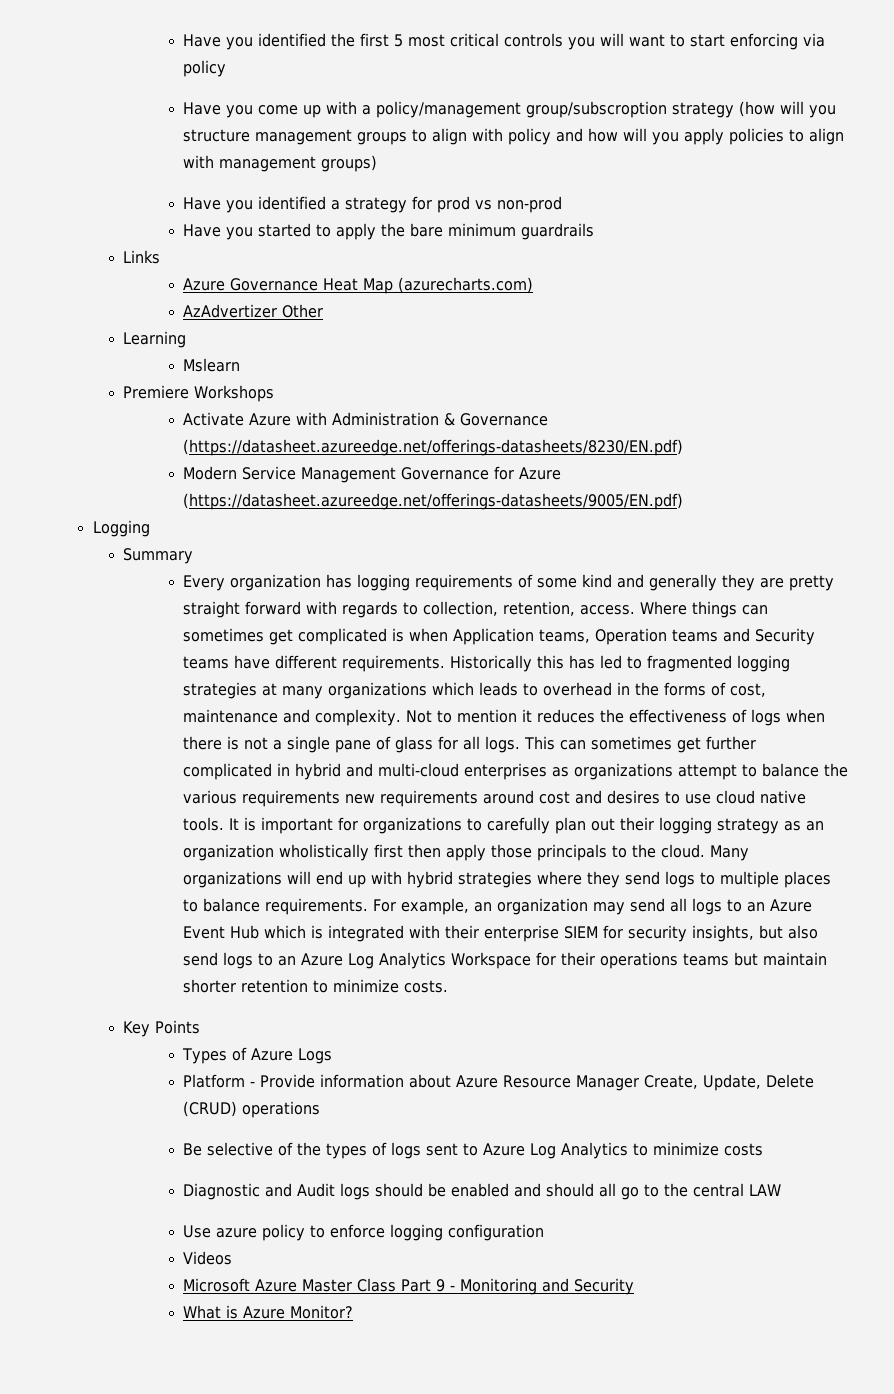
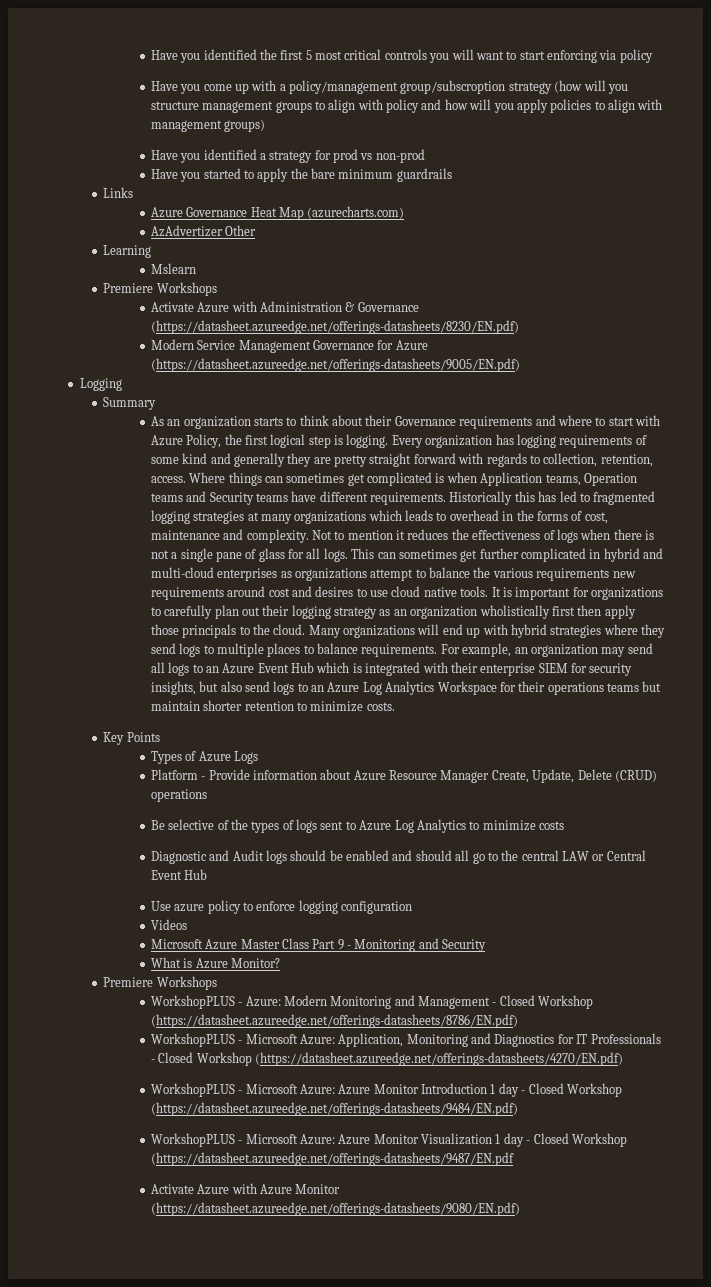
+ As an organization starts to think about their Governance requirements and where to start with Azure Policy, the first logical step is logging.
- Diagnostic and Audit logs should be enabled and should all go to the central LAW
+ Diagnostic and Audit logs should be enabled and should all go to the central LAW or Central Event Hub
  What is Azure Monitor?
+ Premiere Workshops
+ WorkshopPLUS - Azure: Modern Monitoring and Management - Closed Workshop (https://datasheet.azureedge.net/offerings-datasheets/8786/EN.pdf)
+ WorkshopPLUS - Microsoft Azure: Application, Monitoring and Diagnostics for IT Professionals - Closed Workshop (https://datasheet.azureedge.net/offerings-datasheets/4270/EN.pdf)
+ WorkshopPLUS - Microsoft Azure: Azure Monitor Introduction 1 day - Closed Workshop (https://datasheet.azureedge.net/offerings-datasheets/9484/EN.pdf)
+ WorkshopPLUS - Microsoft Azure: Azure Monitor Visualization 1 day - Closed Workshop (https://datasheet.azureedge.net/offerings-datasheets/9487/EN.pdf
+ Activate Azure with Azure Monitor (https://datasheet.azureedge.net/offerings-datasheets/9080/EN.pdf)

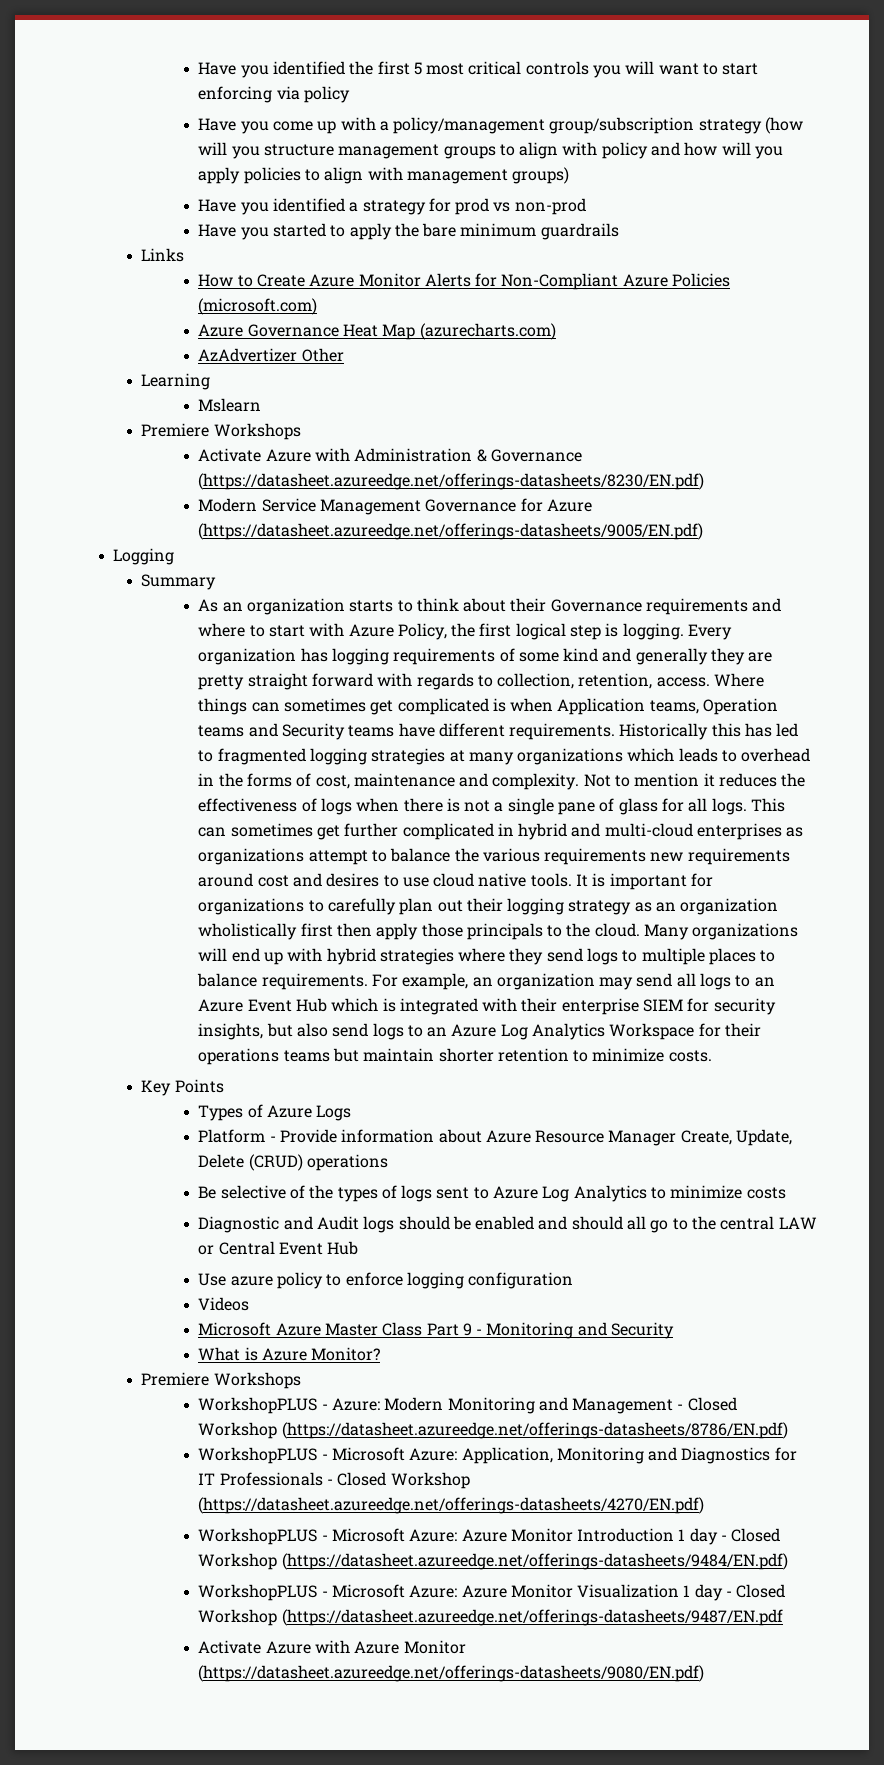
- Have you come up with a policy/management group/subscroption strategy (how will you structure management groups to align with policy and how will you apply policies to align with management groups)
+ Have you come up with a policy/management group/subscription strategy (how will you structure management groups to align with policy and how will you apply policies to align with management groups)
+ How to Create Azure Monitor Alerts for Non-Compliant Azure Policies (microsoft.com)

